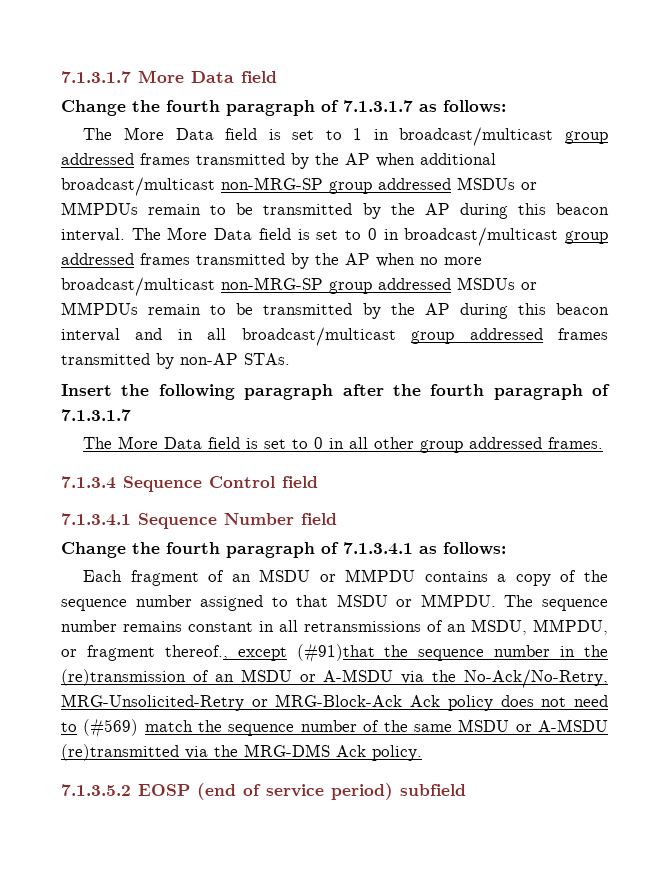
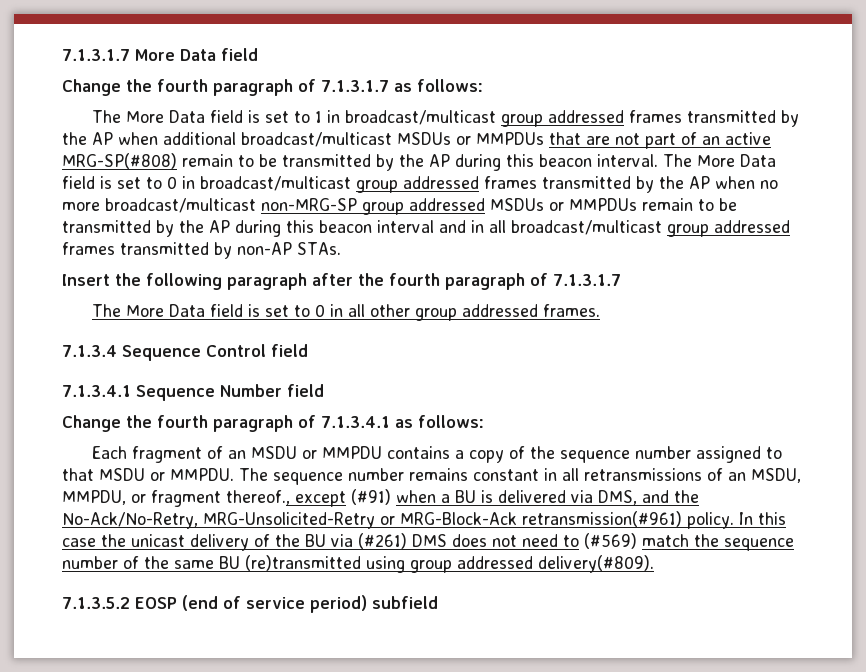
- The More Data field is set to 1 in broadcast/multicast group addressed frames transmitted by the AP when additional broadcast/multicast non-MRG-SP group addressed MSDUs or MMPDUs remain to be transmitted by the AP during this beacon interval.
+ The More Data field is set to 1 in broadcast/multicast group addressed frames transmitted by the AP when additional broadcast/multicast MSDUs or MMPDUs that are not part of an active MRG-SP(#808) remain to be transmitted by the AP during this beacon interval.
- The sequence number remains constant in all retransmissions of an MSDU, MMPDU, or fragment thereof., except (#91)that the sequence number in the (re)transmission of an MSDU or A-MSDU via the No-Ack/No-Retry, MRG-Unsolicited-Retry or MRG-Block-Ack Ack policy does not need to (#569) match the sequence number of the same MSDU or A-MSDU (re)transmitted via the MRG-DMS Ack policy.
+ The sequence number remains constant in all retransmissions of an MSDU, MMPDU, or fragment thereof., except (#91) when a BU is delivered via DMS, and the No-Ack/No-Retry, MRG-Unsolicited-Retry or MRG-Block-Ack retransmission(#961) policy. In this case the unicast delivery of the BU via (#261) DMS does not need to (#569) match the sequence number of the same BU (re)transmitted using group addressed delivery(#809).

